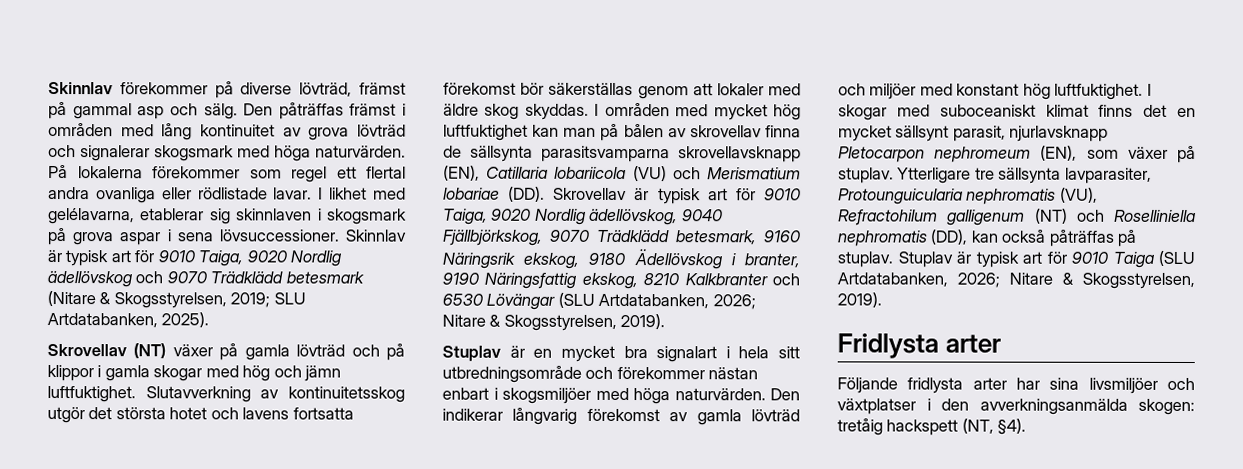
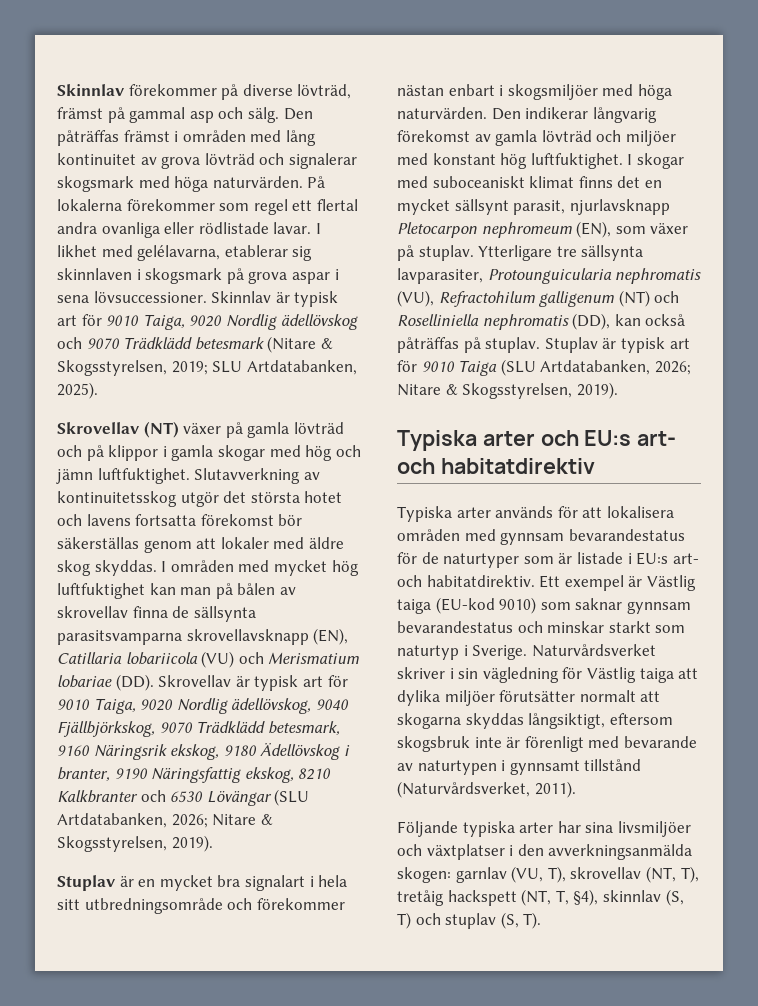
- Fridlysta arter
+ Typiska arter och EU:s art- och habitatdirektiv
+ Typiska arter används för att lokalisera områden med gynnsam bevarandestatus för de naturtyper som är listade i EU:s art- och habitatdirektiv. Ett exempel är Västlig taiga (EU-kod 9010) som saknar gynnsam bevarandestatus och minskar starkt som naturtyp i Sverige. Naturvårdsverket skriver i sin vägledning för Västlig taiga att dylika miljöer förutsätter normalt att skogarna skyddas långsiktigt, eftersom skogsbruk inte är förenligt med bevarande av naturtypen i gynnsamt tillstånd (Naturvårdsverket, 2011).
- Följande fridlysta arter har sina livsmiljöer och växtplatser i den avverkningsanmälda skogen: tretåig hackspett (NT, §4).
+ Följande typiska arter har sina livsmiljöer och växtplatser i den avverkningsanmälda skogen: garnlav (VU, T), skrovellav (NT, T), tretåig hackspett (NT, T, §4), skinnlav (S, T) och stuplav (S, T).

